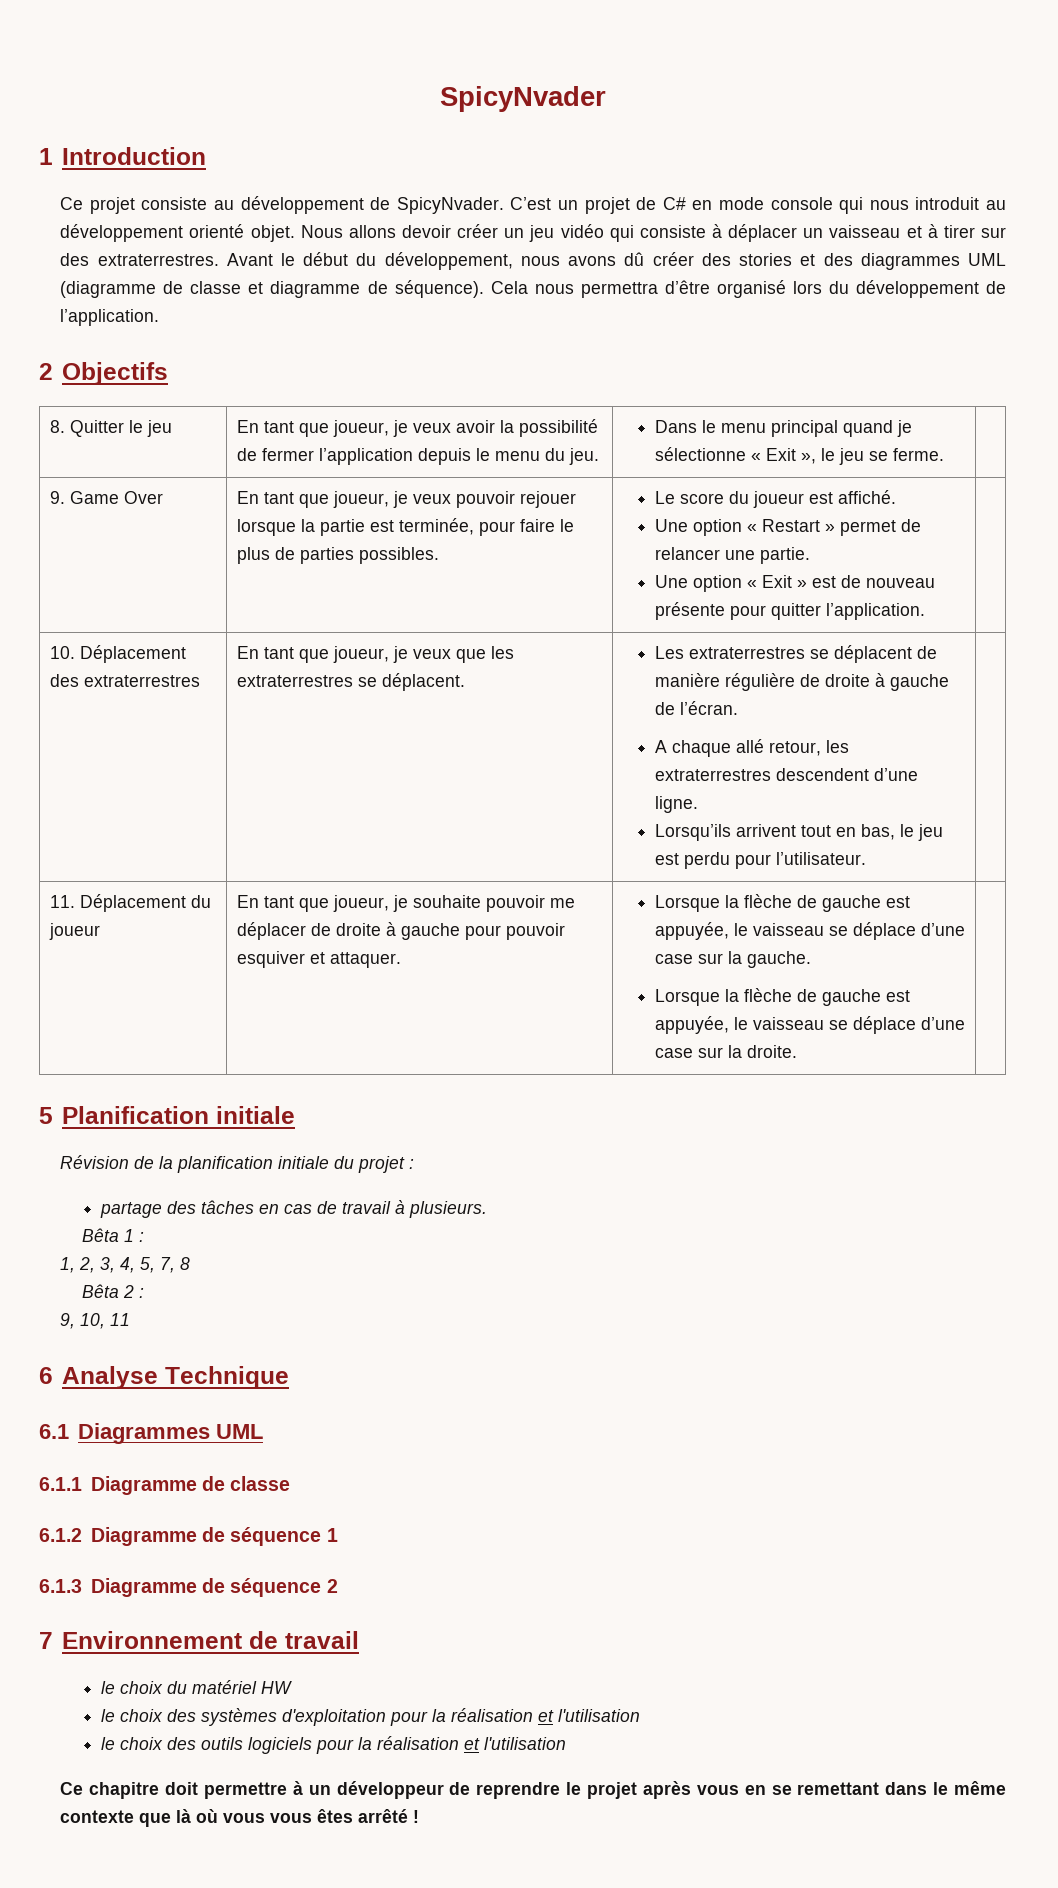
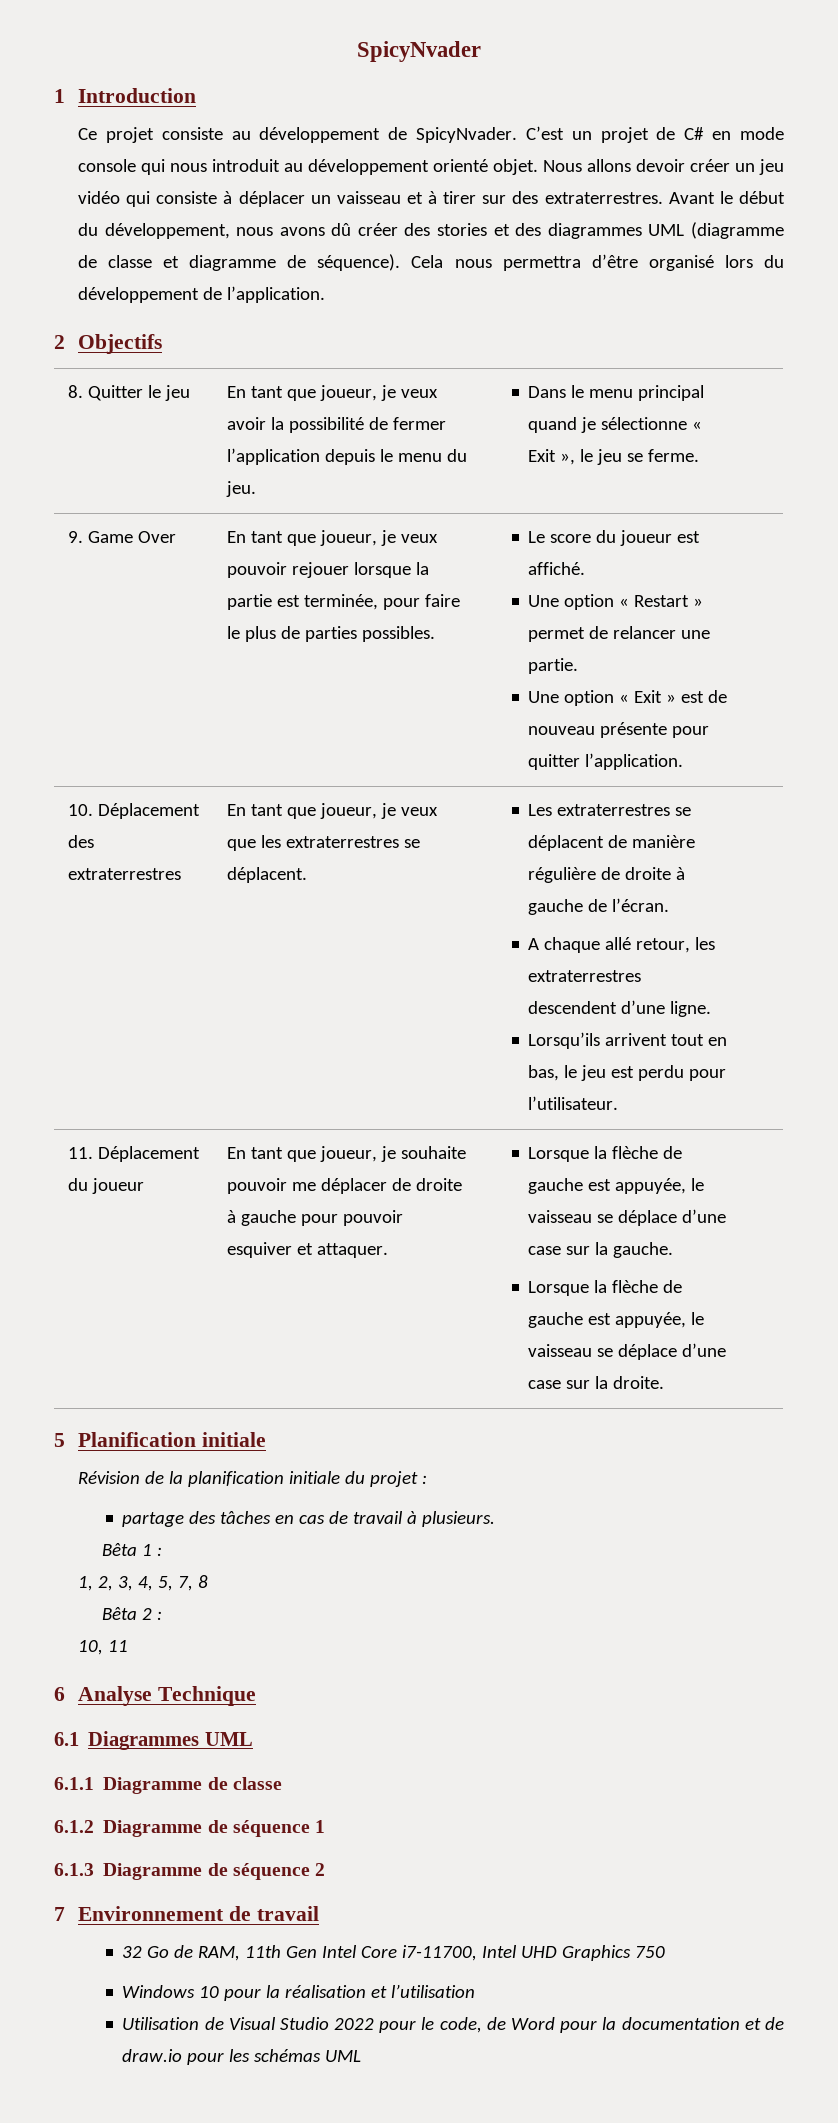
- 9, 10, 11
+ 10, 11
- le choix du matériel HW
- le choix des systèmes d'exploitation pour la réalisation et l'utilisation
- le choix des outils logiciels pour la réalisation et l'utilisation
- Ce chapitre doit permettre à un développeur de reprendre le projet après vous en se remettant dans le même contexte que là où vous vous êtes arrêté !
+ 32 Go de RAM, 11th Gen Intel Core i7-11700, Intel UHD Graphics 750
+ Windows 10 pour la réalisation et l’utilisation
+ Utilisation de Visual Studio 2022 pour le code, de Word pour la documentation et de draw.io pour les schémas UML

